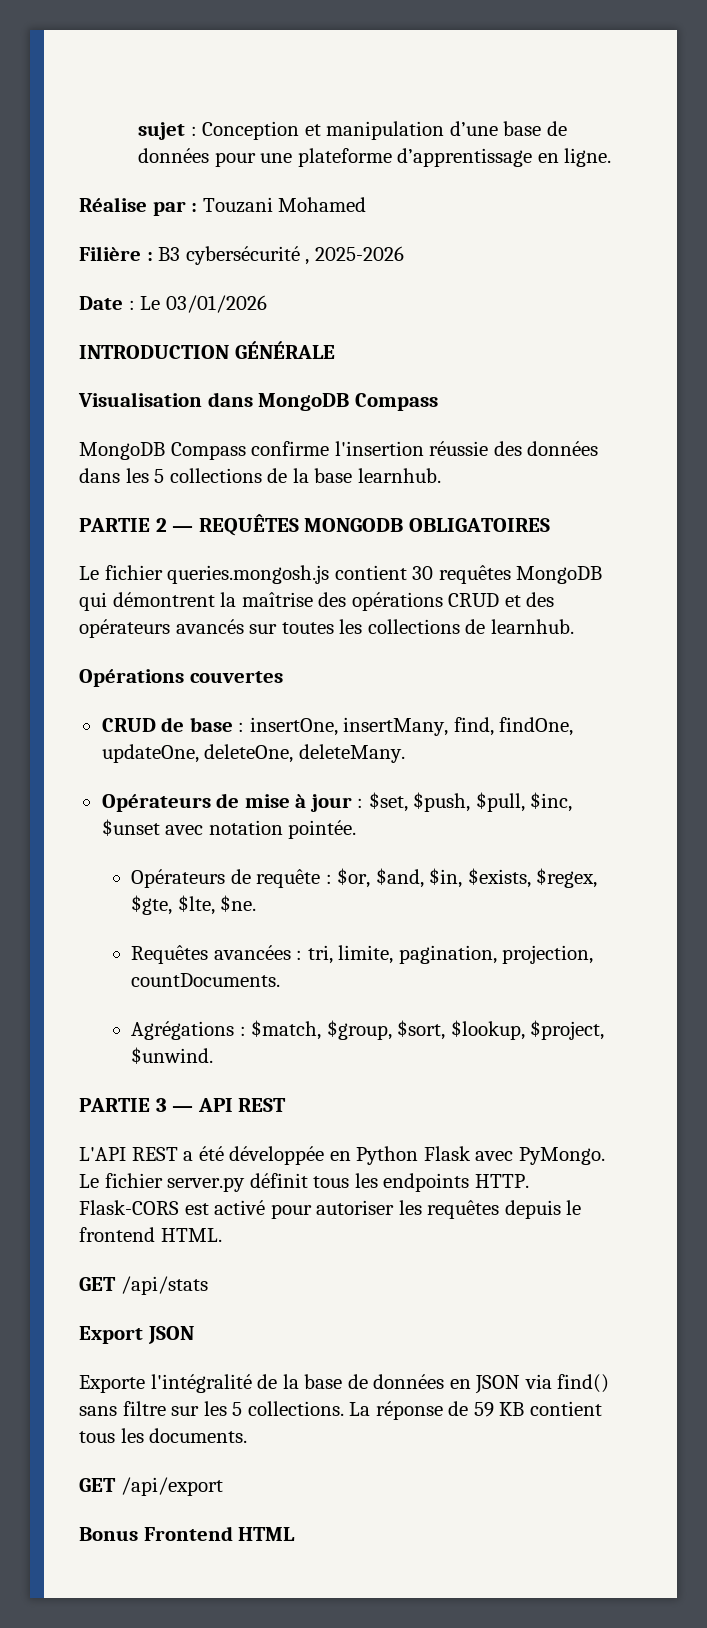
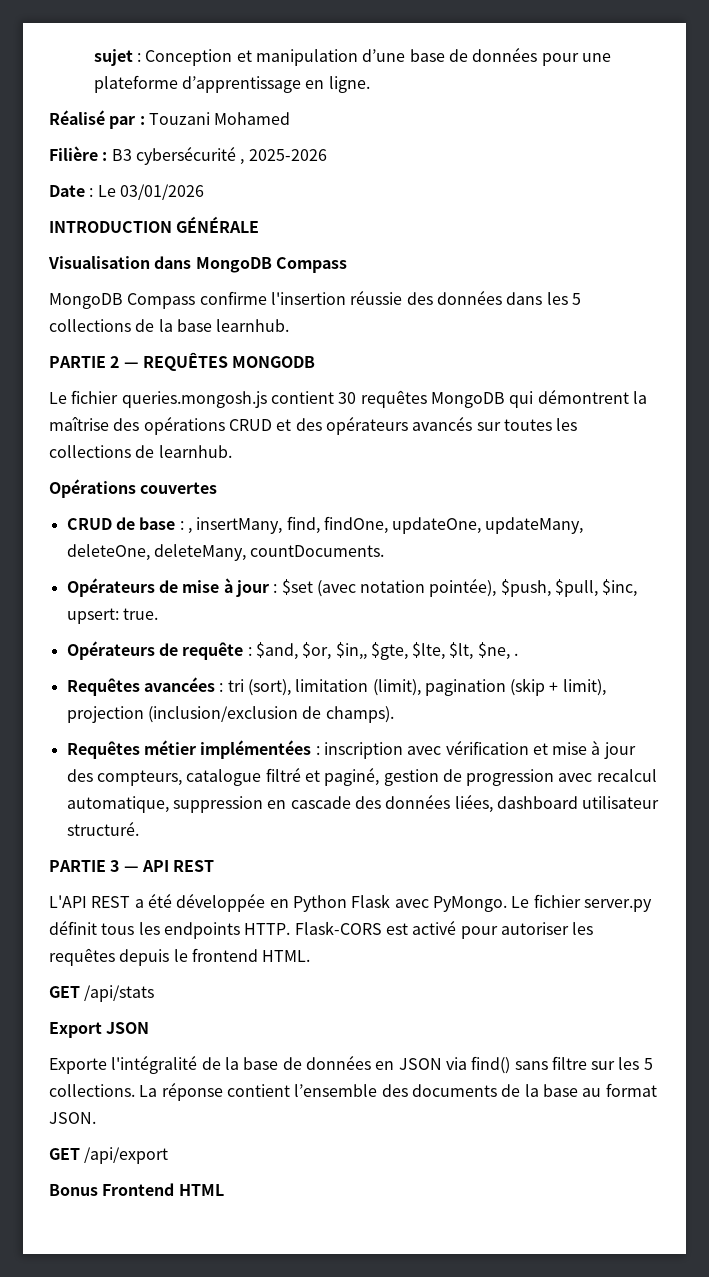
- Réalise par : Touzani Mohamed
+ Réalisé par : Touzani Mohamed
- PARTIE 2 — REQUÊTES MONGODB OBLIGATOIRES
+ PARTIE 2 — REQUÊTES MONGODB
- CRUD de base : insertOne, insertMany, find, findOne, updateOne, deleteOne, deleteMany.
+ CRUD de base : , insertMany, find, findOne, updateOne, updateMany, deleteOne, deleteMany, countDocuments.
- Opérateurs de mise à jour : $set, $push, $pull, $inc, $unset avec notation pointée.
- Opérateurs de requête : $or, $and, $in, $exists, $regex, $gte, $lte, $ne.
- Requêtes avancées : tri, limite, pagination, projection, countDocuments.
- Agrégations : $match, $group, $sort, $lookup, $project, $unwind.
+ Opérateurs de mise à jour : $set (avec notation pointée), $push, $pull, $inc, upsert: true.
+ Opérateurs de requête : $and, $or, $in,, $gte, $lte, $lt, $ne, .
+ Requêtes avancées : tri (sort), limitation (limit), pagination (skip + limit), projection (inclusion/exclusion de champs).
+ Requêtes métier implémentées : inscription avec vérification et mise à jour des compteurs, catalogue filtré et paginé, gestion de progression avec recalcul automatique, suppression en cascade des données liées, dashboard utilisateur structuré.
- La réponse de 59 KB contient tous les documents.
+ La réponse contient l’ensemble des documents de la base au format JSON.

